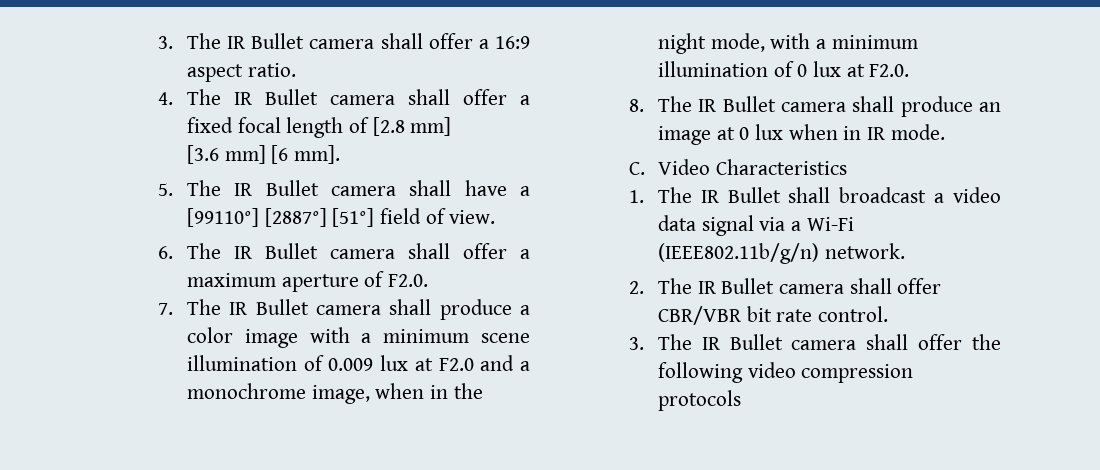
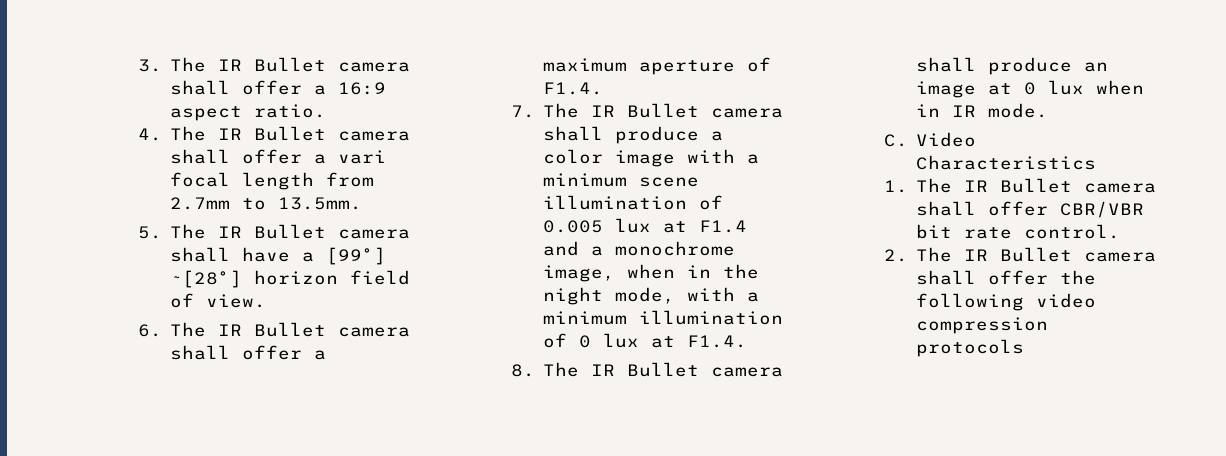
- 4. The IR Bullet camera shall offer a fixed focal length of [2.8 mm]
- [3.6 mm] [6 mm].
+ 4. The IR Bullet camera shall offer a vari focal length from 2.7mm to 13.5mm.
- 5. The IR Bullet camera shall have a [99110°] [2887°] [51°] field of view.
+ 5. The IR Bullet camera shall have a [99°] ~[28°] horizon field of view.
- 6. The IR Bullet camera shall offer a maximum aperture of F2.0.
+ 6. The IR Bullet camera shall offer a maximum aperture of F1.4.
- 7. The IR Bullet camera shall produce a color image with a minimum scene illumination of 0.009 lux at F2.0 and a monochrome image, when in the night mode, with a minimum illumination of 0 lux at F2.0.
+ 7. The IR Bullet camera shall produce a color image with a minimum scene illumination of 0.005 lux at F1.4 and a monochrome image, when in the night mode, with a minimum illumination of 0 lux at F1.4.
- 1. The IR Bullet shall broadcast a video data signal via a Wi-Fi (IEEE802.11b/g/n) network.
- 2. The IR Bullet camera shall offer CBR/VBR bit rate control.
+ 1. The IR Bullet camera shall offer CBR/VBR bit rate control.
- 3. The IR Bullet camera shall offer the following video compression protocols
+ 2. The IR Bullet camera shall offer the following video compression protocols

